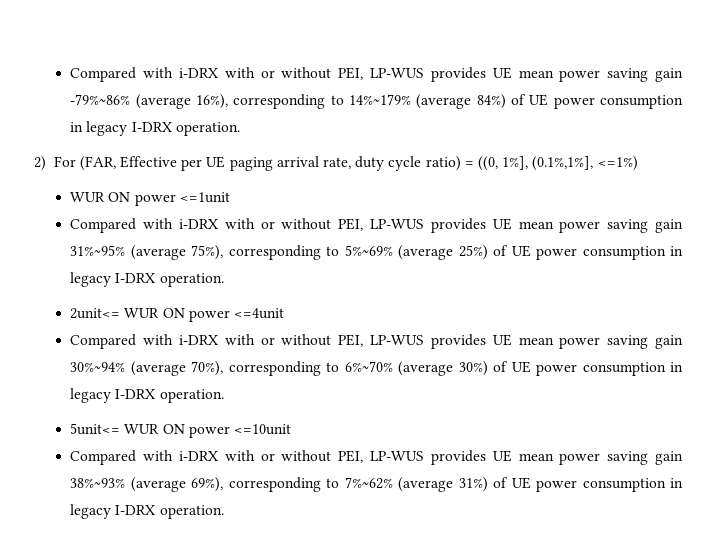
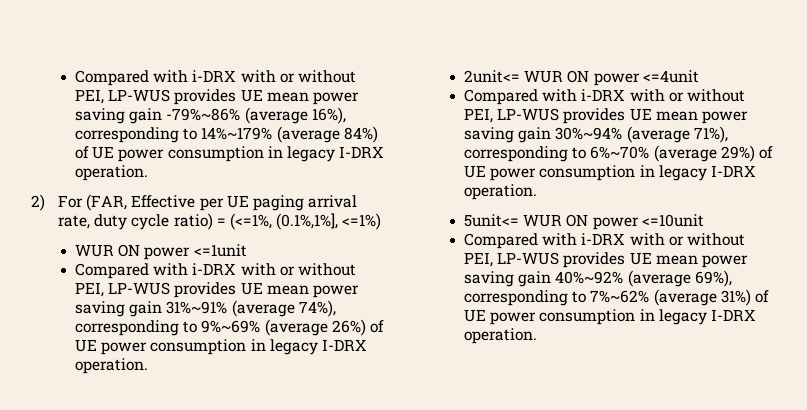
- 2) For (FAR, Effective per UE paging arrival rate, duty cycle ratio) = ((0, 1%], (0.1%,1%], <=1%)
+ 2) For (FAR, Effective per UE paging arrival rate, duty cycle ratio) = (<=1%, (0.1%,1%], <=1%)
- Compared with i-DRX with or without PEI, LP-WUS provides UE mean power saving gain 31%~95% (average 75%), corresponding to 5%~69% (average 25%) of UE power consumption in legacy I-DRX operation.
+ Compared with i-DRX with or without PEI, LP-WUS provides UE mean power saving gain 31%~91% (average 74%), corresponding to 9%~69% (average 26%) of UE power consumption in legacy I-DRX operation.
- Compared with i-DRX with or without PEI, LP-WUS provides UE mean power saving gain 30%~94% (average 70%), corresponding to 6%~70% (average 30%) of UE power consumption in legacy I-DRX operation.
+ Compared with i-DRX with or without PEI, LP-WUS provides UE mean power saving gain 30%~94% (average 71%), corresponding to 6%~70% (average 29%) of UE power consumption in legacy I-DRX operation.
- Compared with i-DRX with or without PEI, LP-WUS provides UE mean power saving gain 38%~93% (average 69%), corresponding to 7%~62% (average 31%) of UE power consumption in legacy I-DRX operation.
+ Compared with i-DRX with or without PEI, LP-WUS provides UE mean power saving gain 40%~92% (average 69%), corresponding to 7%~62% (average 31%) of UE power consumption in legacy I-DRX operation.

